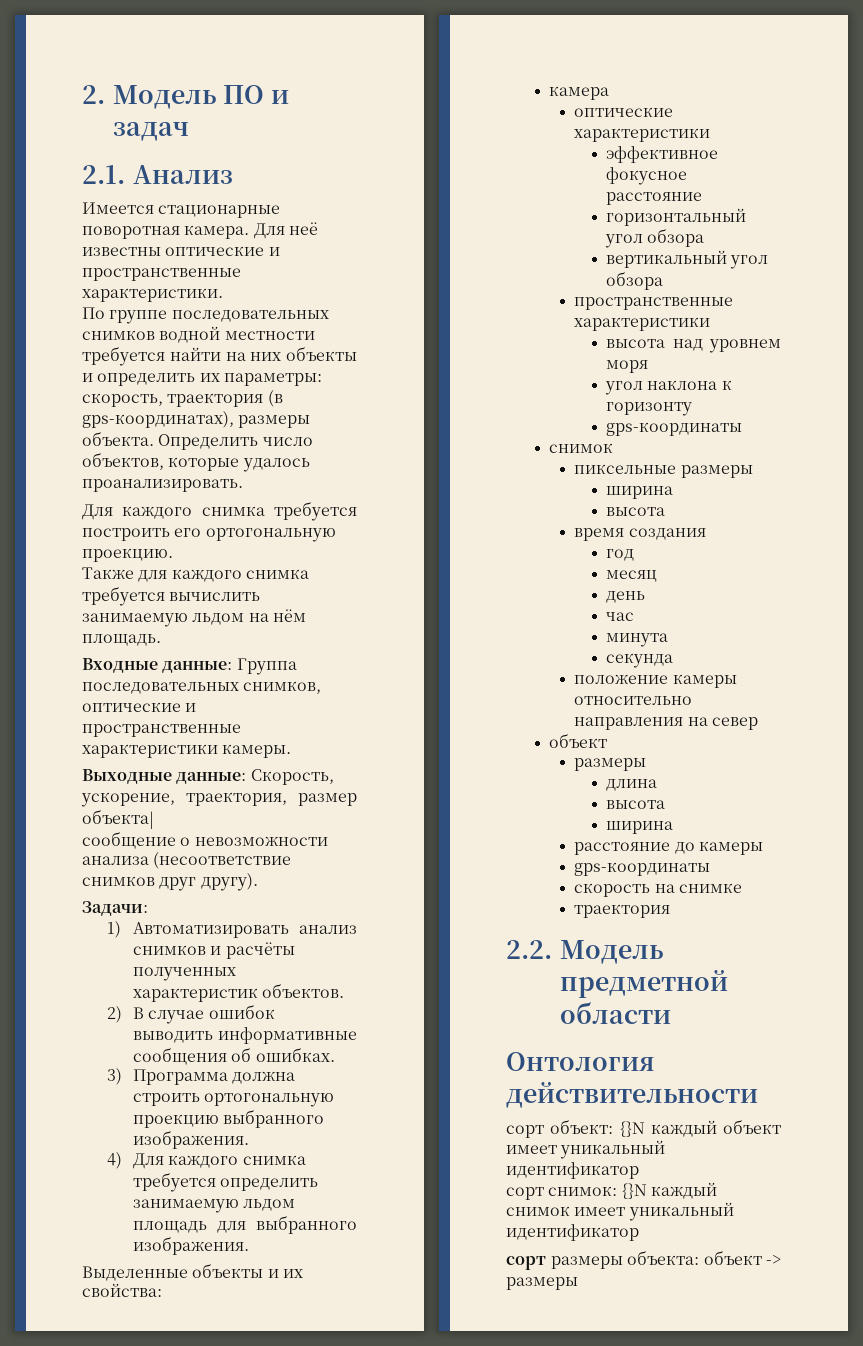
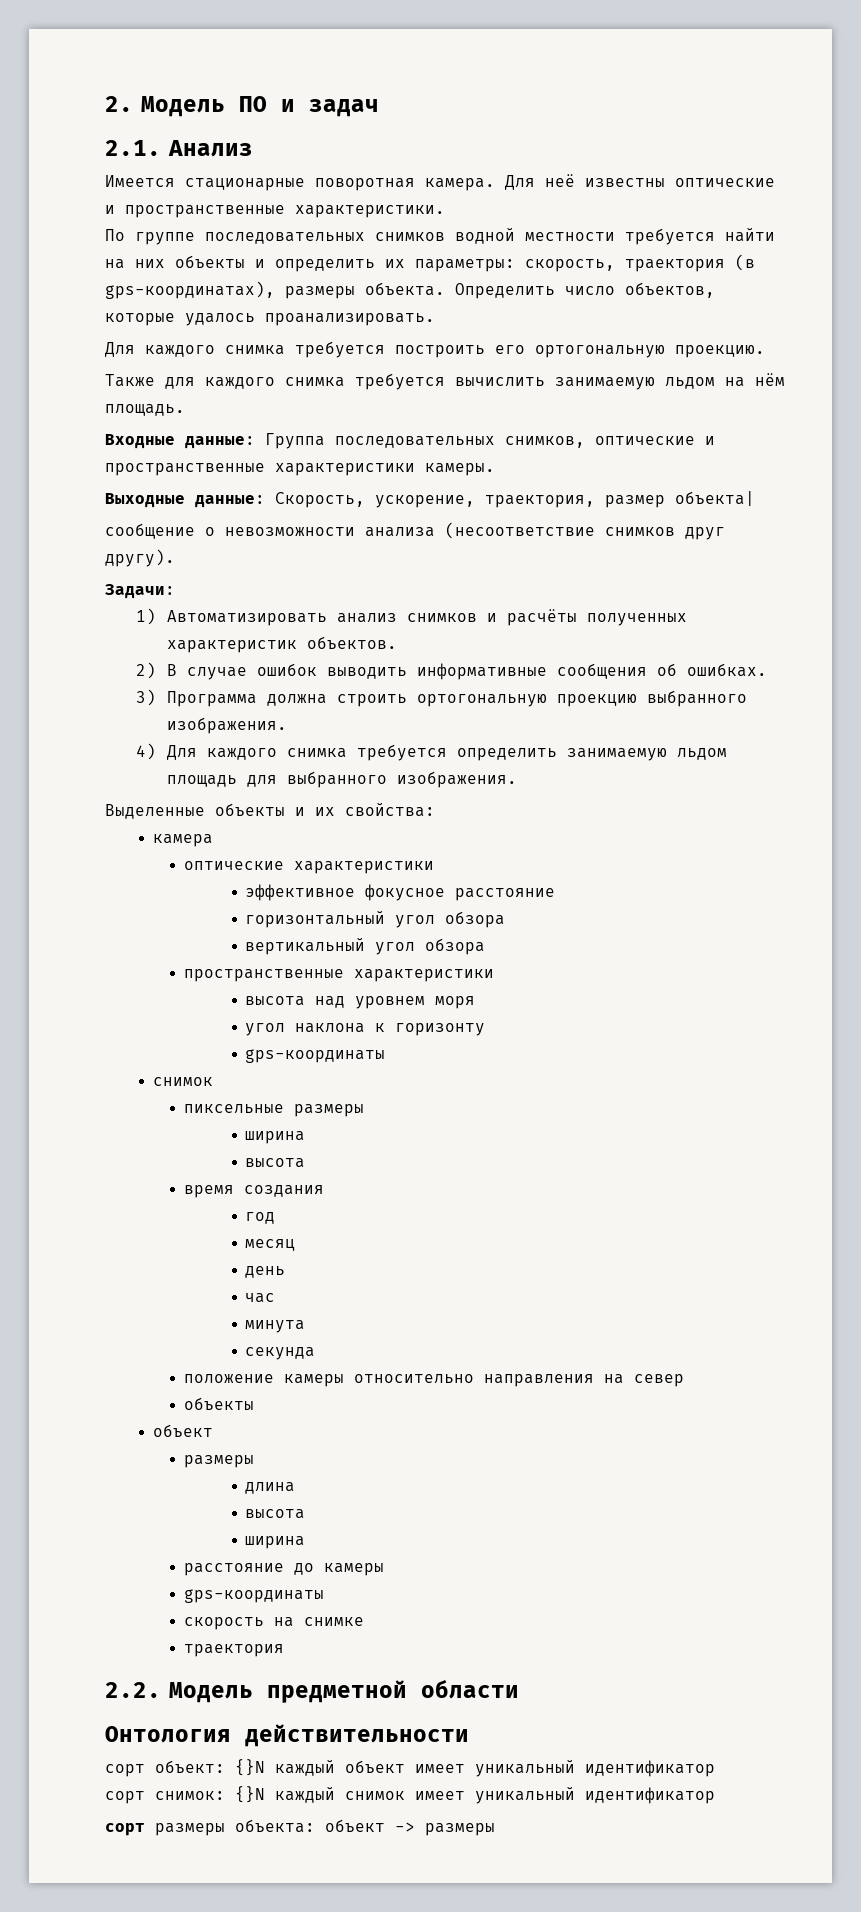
  положение камеры относительно направления на север
+ объекты

